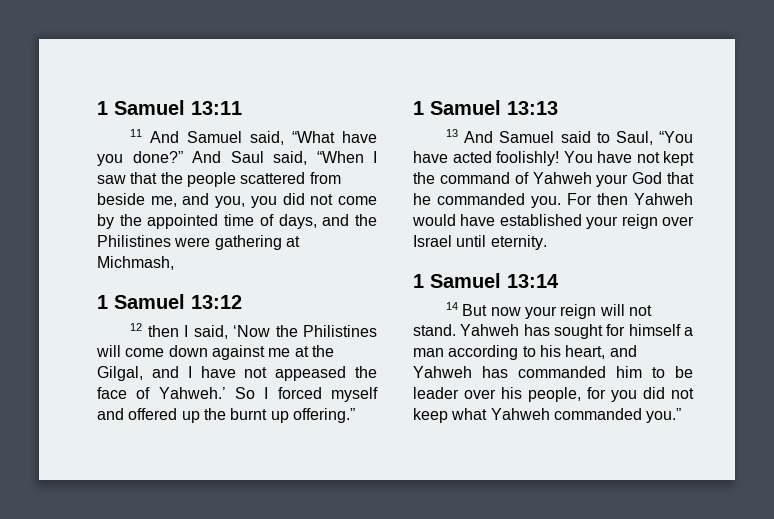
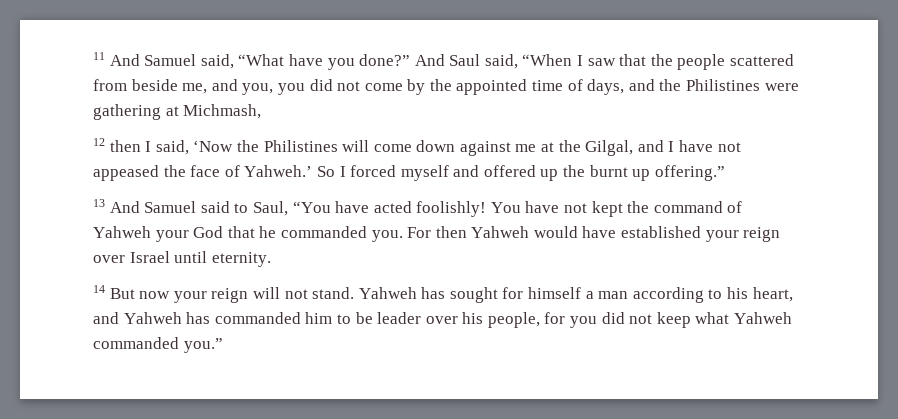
- 1 Samuel 13:11
- 1 Samuel 13:12
- 1 Samuel 13:13
- 1 Samuel 13:14

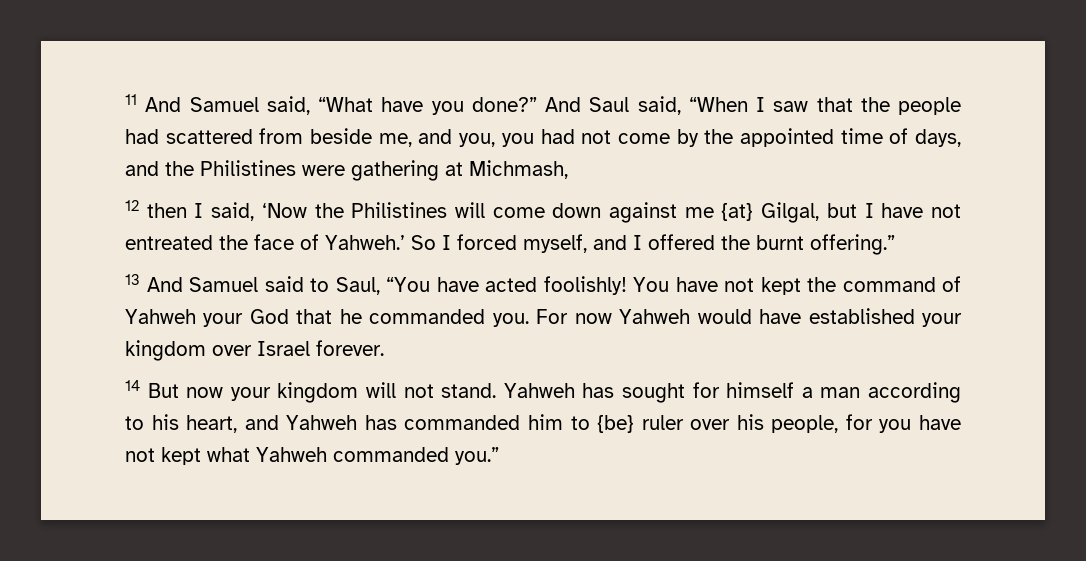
- And Saul said, “When I saw that the people scattered from beside me, and you, you did not come by the appointed time of days, and the Philistines were gathering at Michmash,
+ And Saul said, “When I saw that the people had scattered from beside me, and you, you had not come by the appointed time of days, and the Philistines were gathering at Michmash,
- 12 then I said, ‘Now the Philistines will come down against me at the Gilgal, and I have not appeased the face of Yahweh.’
+ 12 then I said, ‘Now the Philistines will come down against me {at} Gilgal, but I have not entreated the face of Yahweh.’
- So I forced myself and offered up the burnt up offering.”
+ So I forced myself, and I offered the burnt offering.”
- For then Yahweh would have established your reign over Israel until eternity.
+ For now Yahweh would have established your kingdom over Israel forever.
- 14 But now your reign will not stand.
+ 14 But now your kingdom will not stand.
- Yahweh has sought for himself a man according to his heart, and Yahweh has commanded him to be leader over his people, for you did not keep what Yahweh commanded you.”
+ Yahweh has sought for himself a man according to his heart, and Yahweh has commanded him to {be} ruler over his people, for you have not kept what Yahweh commanded you.”

